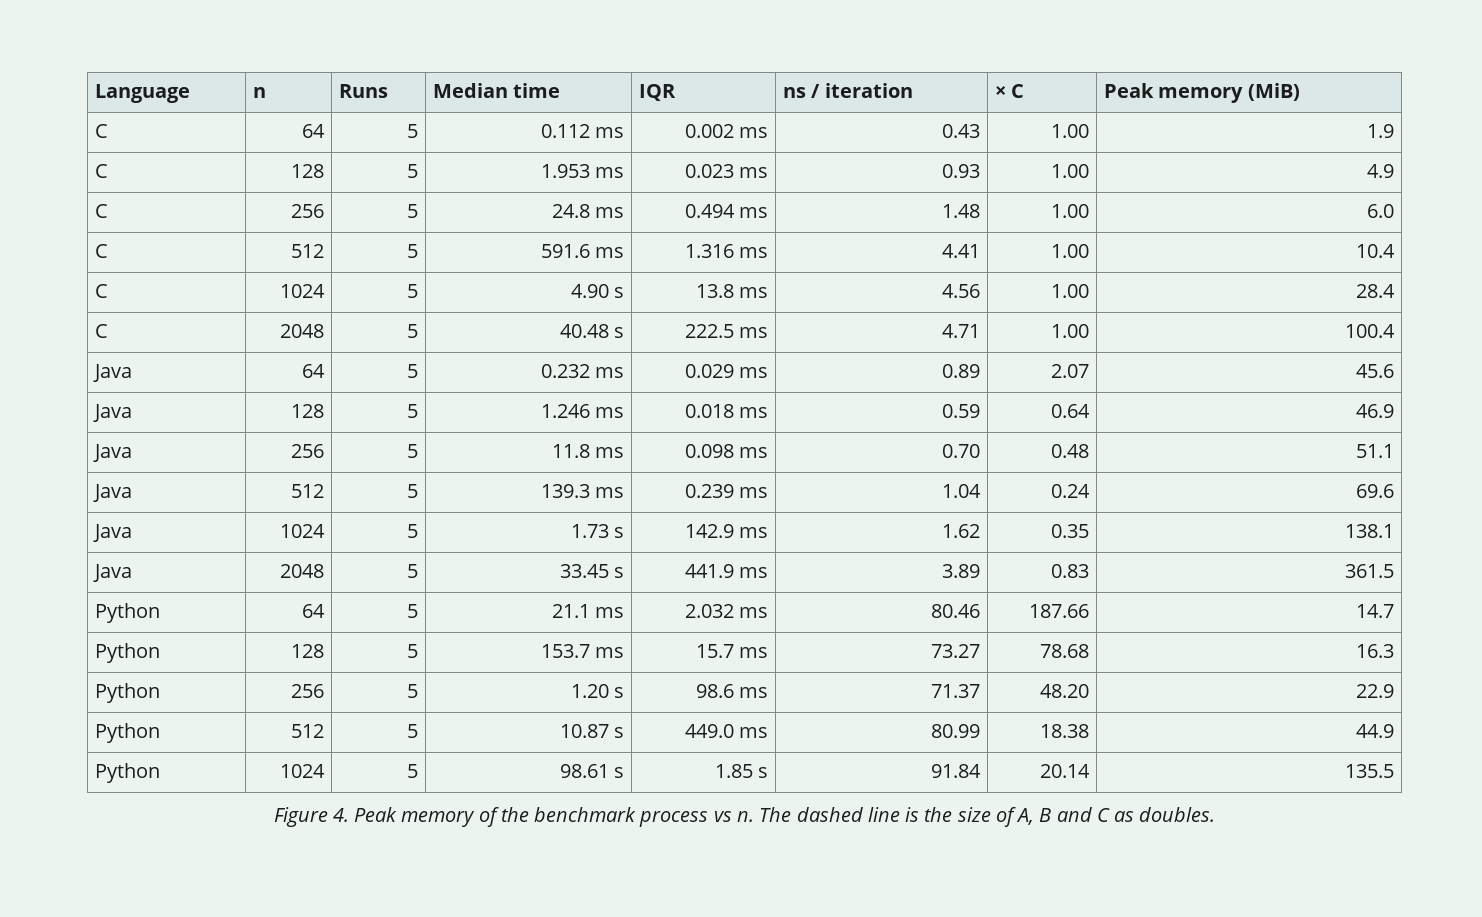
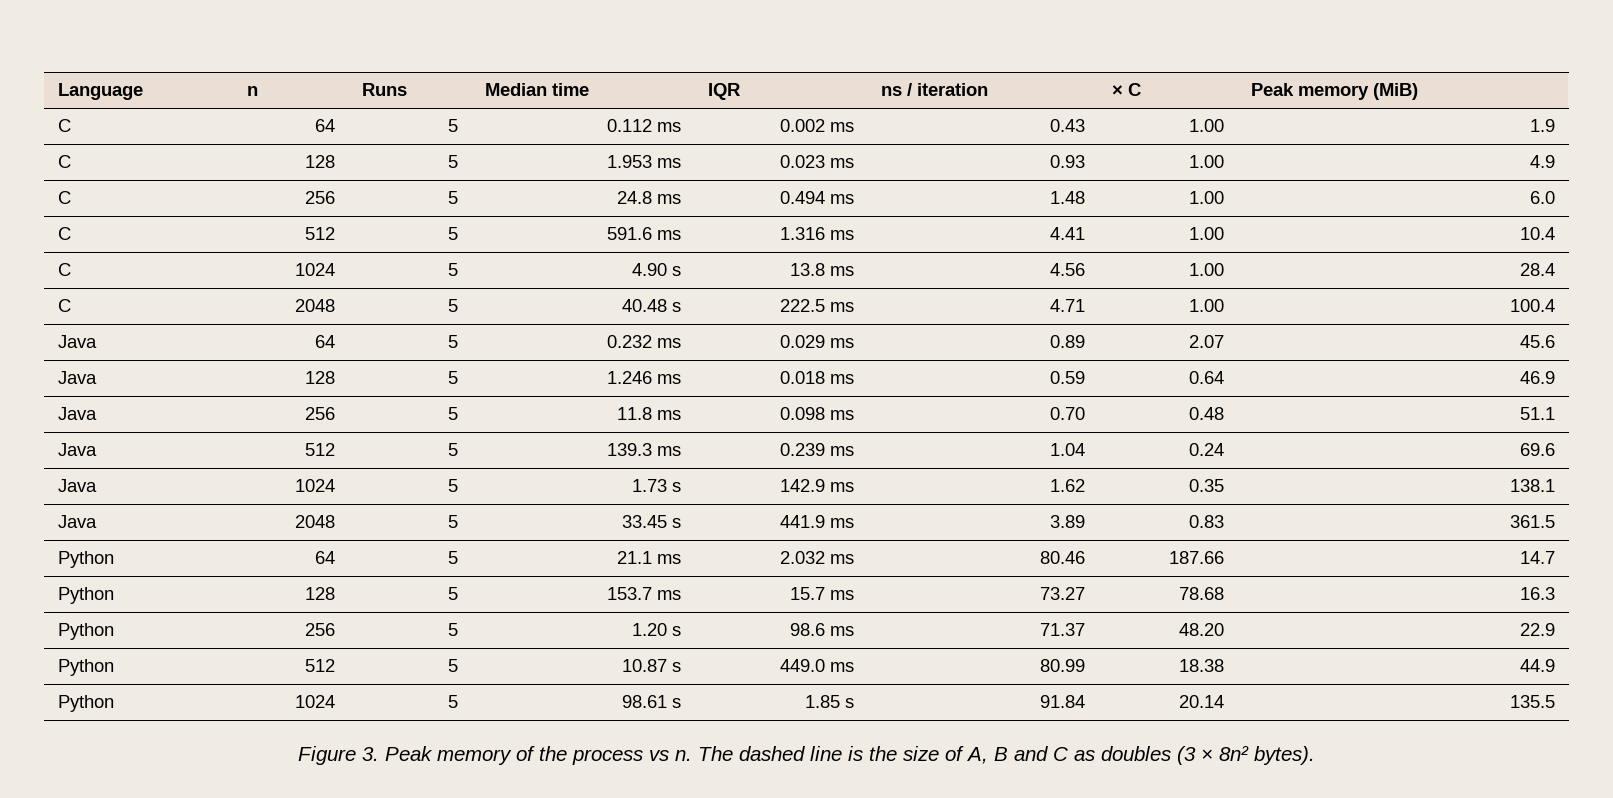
- Figure 4. Peak memory of the benchmark process vs n.
+ Figure 3. Peak memory of the process vs n.
- The dashed line is the size of A, B and C as doubles.
+ The dashed line is the size of A, B and C as doubles (3 × 8n² bytes).

